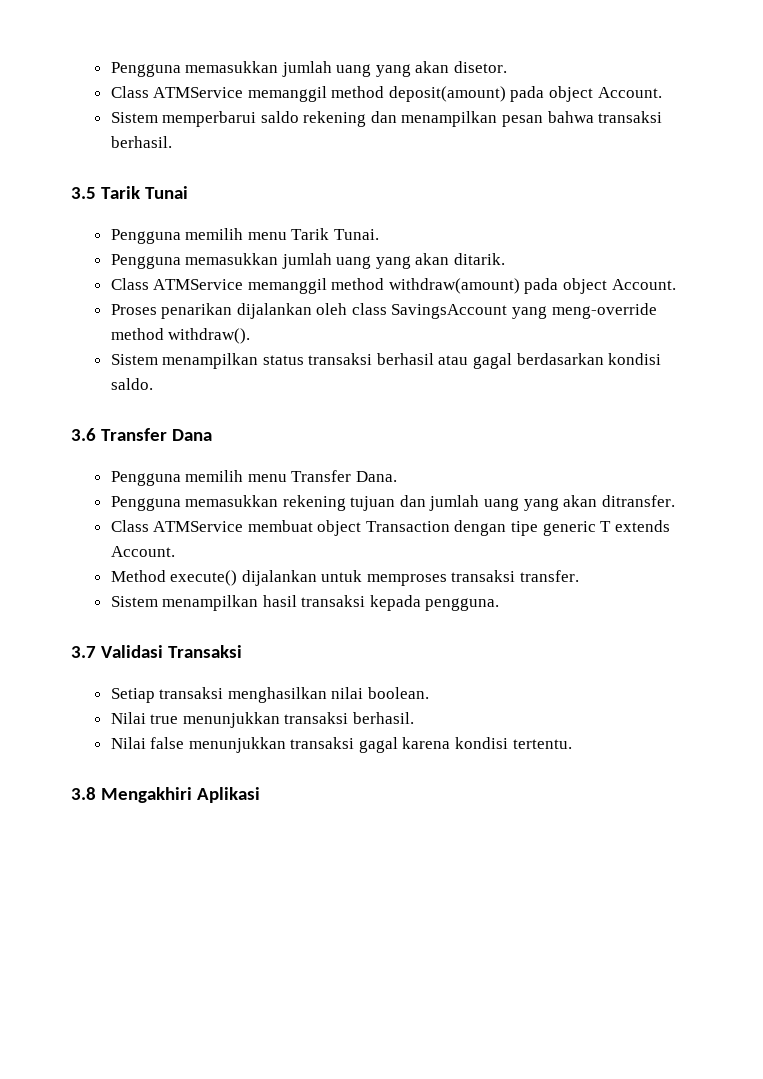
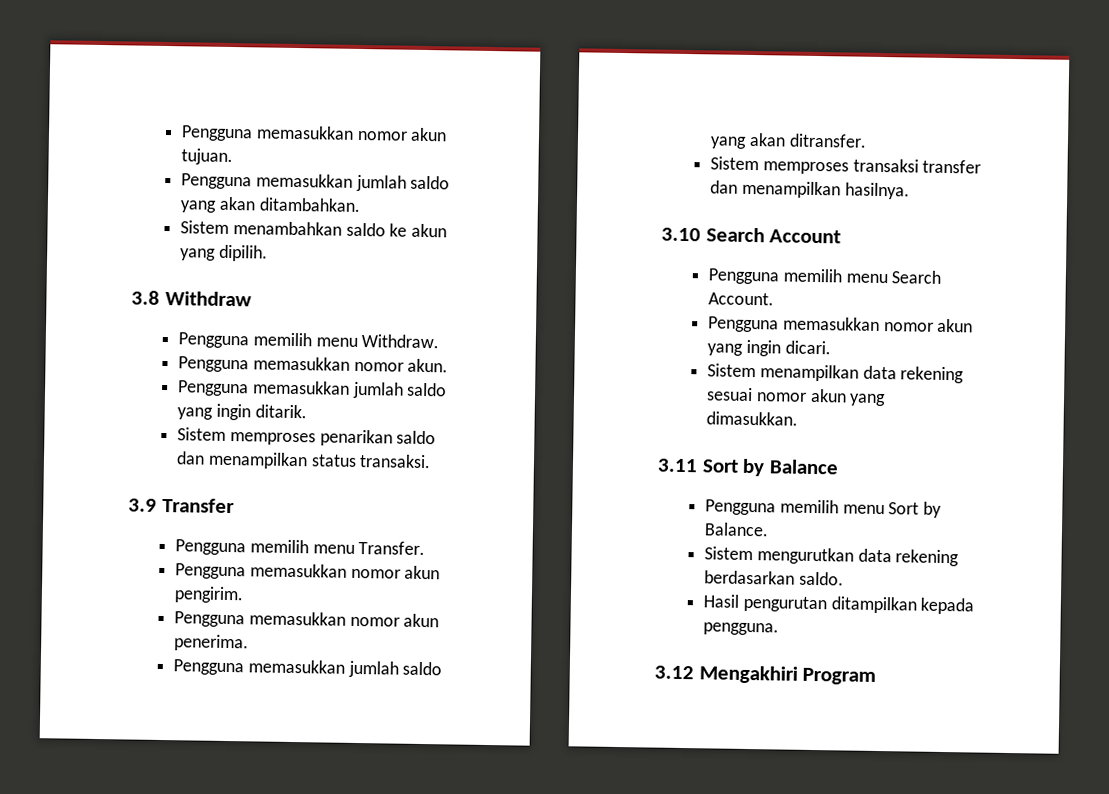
- Pengguna memasukkan jumlah uang yang akan disetor.
- Class ATMService memanggil method deposit(amount) pada object Account.
- Sistem memperbarui saldo rekening dan menampilkan pesan bahwa transaksi berhasil.
- 3.5 Tarik Tunai
- Pengguna memilih menu Tarik Tunai.
- Pengguna memasukkan jumlah uang yang akan ditarik.
- Class ATMService memanggil method withdraw(amount) pada object Account.
- Proses penarikan dijalankan oleh class SavingsAccount yang meng-override method withdraw().
- Sistem menampilkan status transaksi berhasil atau gagal berdasarkan kondisi saldo.
- 3.6 Transfer Dana
- Pengguna memilih menu Transfer Dana.
- Pengguna memasukkan rekening tujuan dan jumlah uang yang akan ditransfer.
- Class ATMService membuat object Transaction dengan tipe generic T extends Account.
- Method execute() dijalankan untuk memproses transaksi transfer.
- Sistem menampilkan hasil transaksi kepada pengguna.
- 3.7 Validasi Transaksi
- Setiap transaksi menghasilkan nilai boolean.
- Nilai true menunjukkan transaksi berhasil.
- Nilai false menunjukkan transaksi gagal karena kondisi tertentu.
- 3.8 Mengakhiri Aplikasi
+ Pengguna memasukkan nomor akun tujuan.
+ Pengguna memasukkan jumlah saldo yang akan ditambahkan.
+ Sistem menambahkan saldo ke akun yang dipilih.
+ 3.8 Withdraw
+ Pengguna memilih menu Withdraw.
+ Pengguna memasukkan nomor akun.
+ Pengguna memasukkan jumlah saldo yang ingin ditarik.
+ Sistem memproses penarikan saldo dan menampilkan status transaksi.
+ 3.9 Transfer
+ Pengguna memilih menu Transfer.
+ Pengguna memasukkan nomor akun pengirim.
+ Pengguna memasukkan nomor akun penerima.
+ Pengguna memasukkan jumlah saldo yang akan ditransfer.
+ Sistem memproses transaksi transfer dan menampilkan hasilnya.
+ 3.10 Search Account
+ Pengguna memilih menu Search Account.
+ Pengguna memasukkan nomor akun yang ingin dicari.
+ Sistem menampilkan data rekening sesuai nomor akun yang dimasukkan.
+ 3.11 Sort by Balance
+ Pengguna memilih menu Sort by Balance.
+ Sistem mengurutkan data rekening berdasarkan saldo.
+ Hasil pengurutan ditampilkan kepada pengguna.
+ 3.12 Mengakhiri Program

